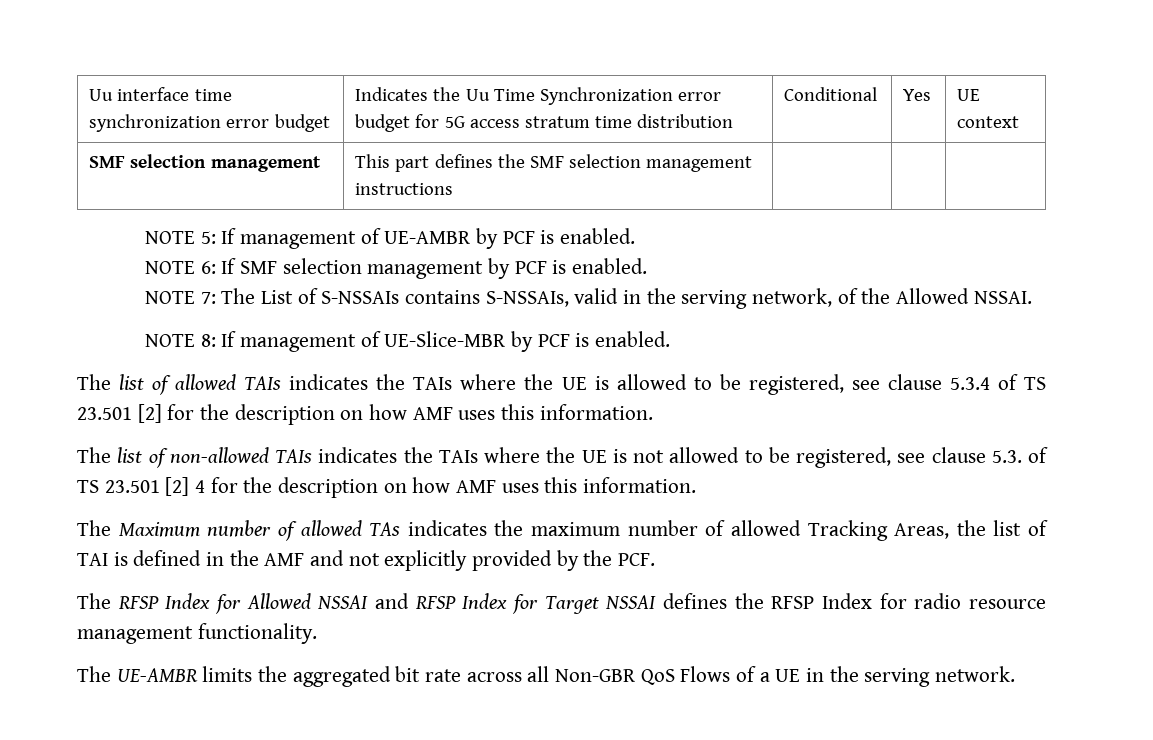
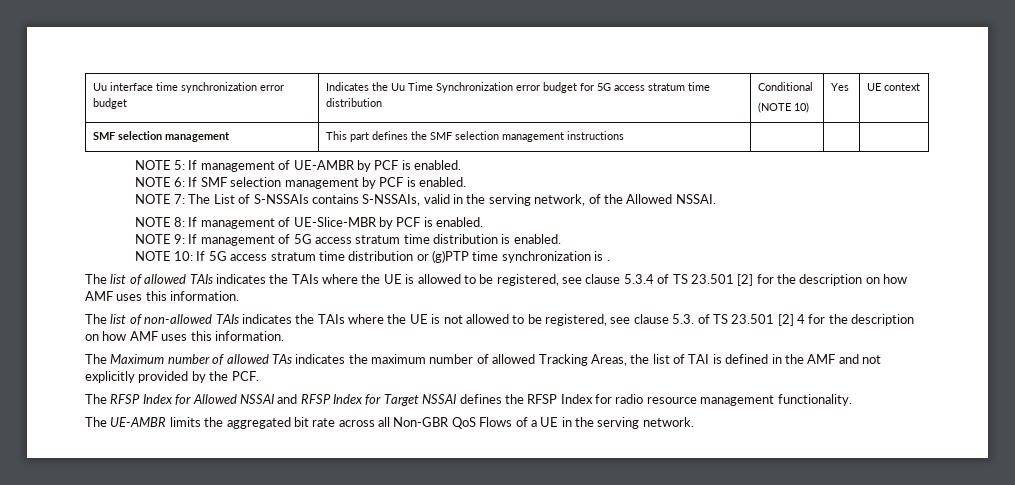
- Uu interface time synchronization error budget | Indicates the Uu Time Synchronization error budget for 5G access stratum time distribution | Conditional | Yes | UE context
+ Uu interface time synchronization error budget | Indicates the Uu Time Synchronization error budget for 5G access stratum time distribution | Conditional
+ (NOTE 10) | Yes | UE context
+ NOTE 9: If management of 5G access stratum time distribution is enabled.
+ NOTE 10: If 5G access stratum time distribution or (g)PTP time synchronization is .

